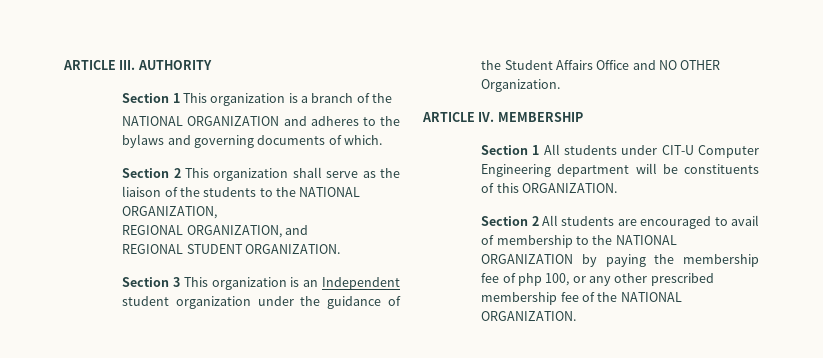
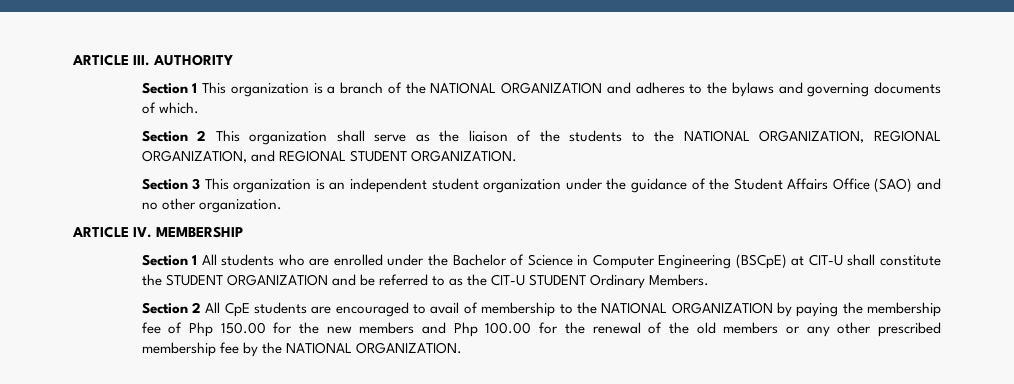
- Section 1 This organization is a branch of the
- NATIONAL ORGANIZATION and adheres to the bylaws and governing documents of which.
+ Section 1 This organization is a branch of the NATIONAL ORGANIZATION and adheres to the bylaws and governing documents of which.
- Section 2 This organization shall serve as the liaison of the students to the NATIONAL ORGANIZATION,
- REGIONAL ORGANIZATION, and
- REGIONAL STUDENT ORGANIZATION.
+ Section 2 This organization shall serve as the liaison of the students to the NATIONAL ORGANIZATION, REGIONAL ORGANIZATION, and REGIONAL STUDENT ORGANIZATION.
- Section 3 This organization is an Independent student organization under the guidance of the Student Affairs Office and NO OTHER Organization.
+ Section 3 This organization is an independent student organization under the guidance of the Student Affairs Office (SAO) and no other organization.
- Section 1 All students under CIT-U Computer Engineering department will be constituents of this ORGANIZATION.
+ Section 1 All students who are enrolled under the Bachelor of Science in Computer Engineering (BSCpE) at CIT-U shall constitute the STUDENT ORGANIZATION and be referred to as the CIT-U STUDENT Ordinary Members.
- Section 2 All students are encouraged to avail of membership to the NATIONAL ORGANIZATION by paying the membership fee of php 100, or any other prescribed membership fee of the NATIONAL ORGANIZATION.
+ Section 2 All CpE students are encouraged to avail of membership to the NATIONAL ORGANIZATION by paying the membership fee of Php 150.00 for the new members and Php 100.00 for the renewal of the old members or any other prescribed membership fee by the NATIONAL ORGANIZATION.

